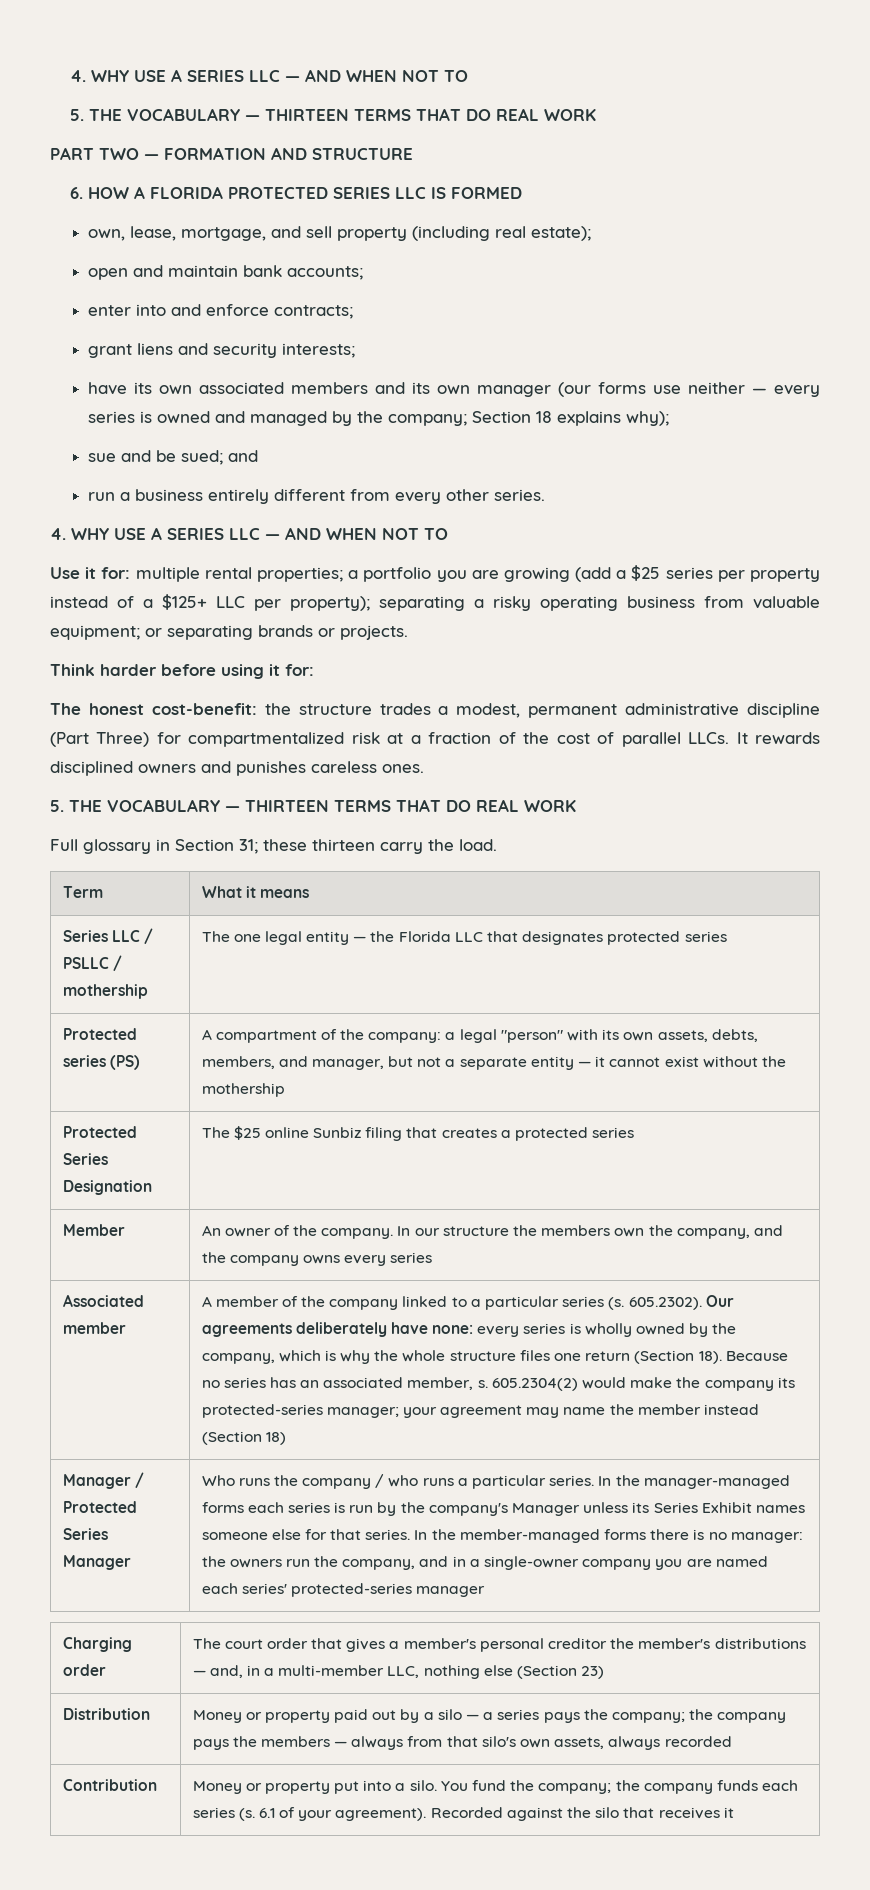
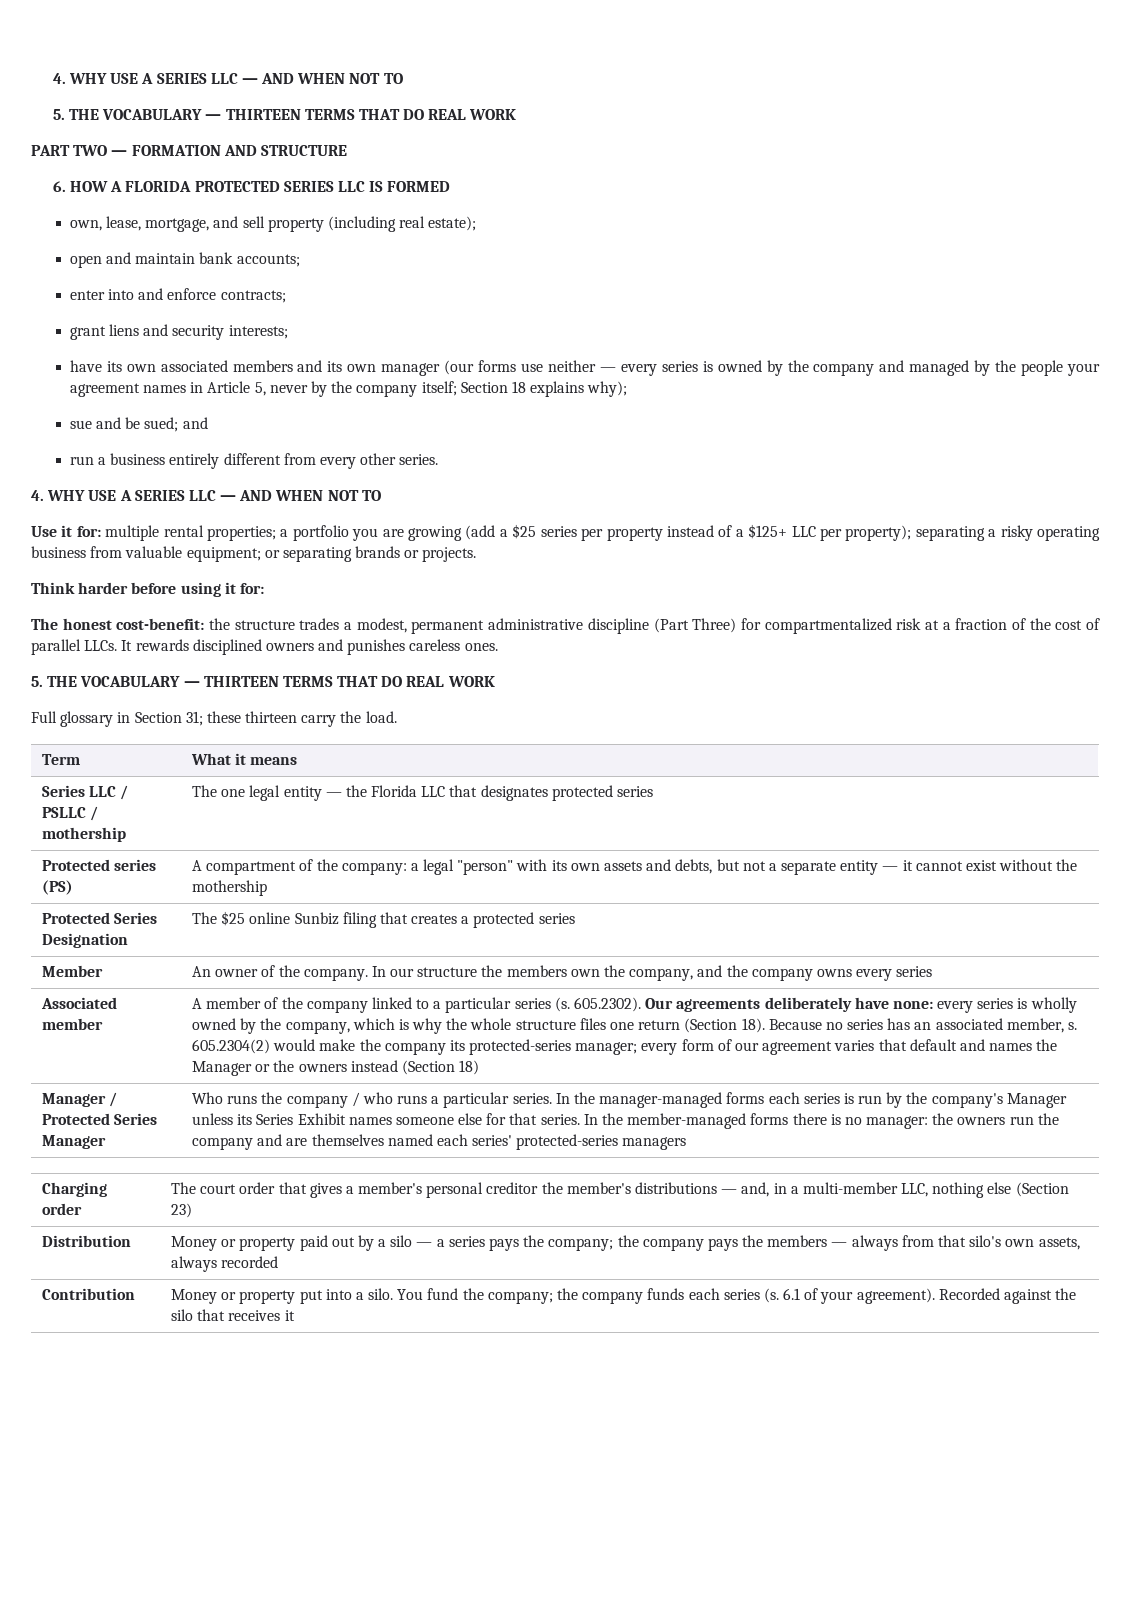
- have its own associated members and its own manager (our forms use neither — every series is owned and managed by the company; Section 18 explains why);
+ have its own associated members and its own manager (our forms use neither — every series is owned by the company and managed by the people your agreement names in Article 5, never by the company itself; Section 18 explains why);
- Protected series (PS) | A compartment of the company: a legal "person" with its own assets, debts, members, and manager, but not a separate entity — it cannot exist without the mothership
+ Protected series (PS) | A compartment of the company: a legal "person" with its own assets and debts, but not a separate entity — it cannot exist without the mothership
- 605.2304(2) would make the company its protected-series manager; your agreement may name the member instead (Section 18)
+ 605.2304(2) would make the company its protected-series manager; every form of our agreement varies that default and names the Manager or the owners instead (Section 18)
- In the member-managed forms there is no manager: the owners run the company, and in a single-owner company you are named each series' protected-series manager
+ In the member-managed forms there is no manager: the owners run the company and are themselves named each series' protected-series managers

